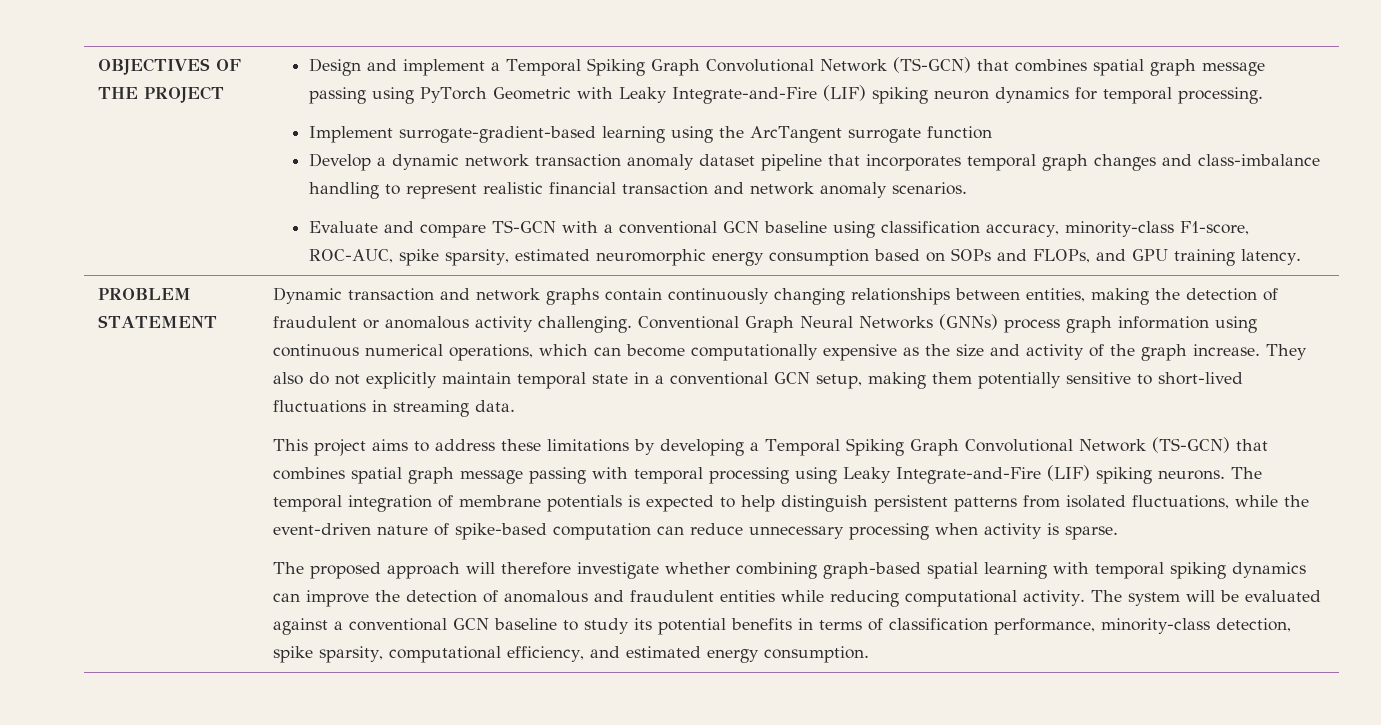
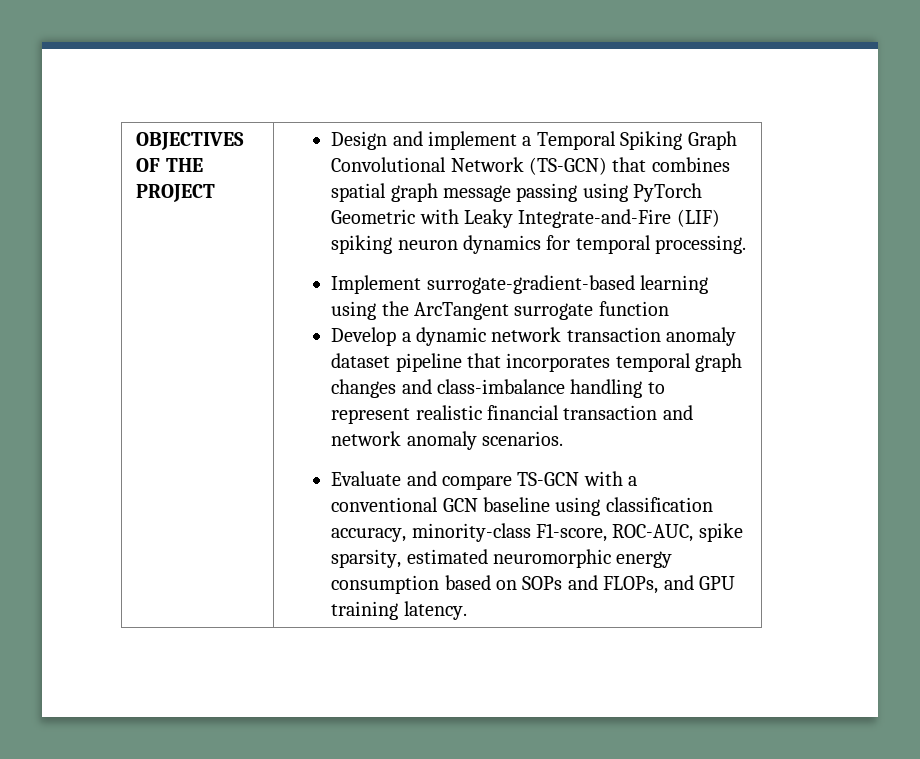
- PROBLEM STATEMENT | Dynamic transaction and network graphs contain continuously changing relationships between entities, making the detection of fraudulent or anomalous activity challenging. Conventional Graph Neural Networks (GNNs) process graph information using continuous numerical operations, which can become computationally expensive as the size and activity of the graph increase. They also do not explicitly maintain temporal state in a conventional GCN setup, making them potentially sensitive to short-lived fluctuations in streaming data.
- This project aims to address these limitations by developing a Temporal Spiking Graph Convolutional Network (TS-GCN) that combines spatial graph message passing with temporal processing using Leaky Integrate-and-Fire (LIF) spiking neurons. The temporal integration of membrane potentials is expected to help distinguish persistent patterns from isolated fluctuations, while the event-driven nature of spike-based computation can reduce unnecessary processing when activity is sparse.
- The proposed approach will therefore investigate whether combining graph-based spatial learning with temporal spiking dynamics can improve the detection of anomalous and fraudulent entities while reducing computational activity. The system will be evaluated against a conventional GCN baseline to study its potential benefits in terms of classification performance, minority-class detection, spike sparsity, computational efficiency, and estimated energy consumption.

